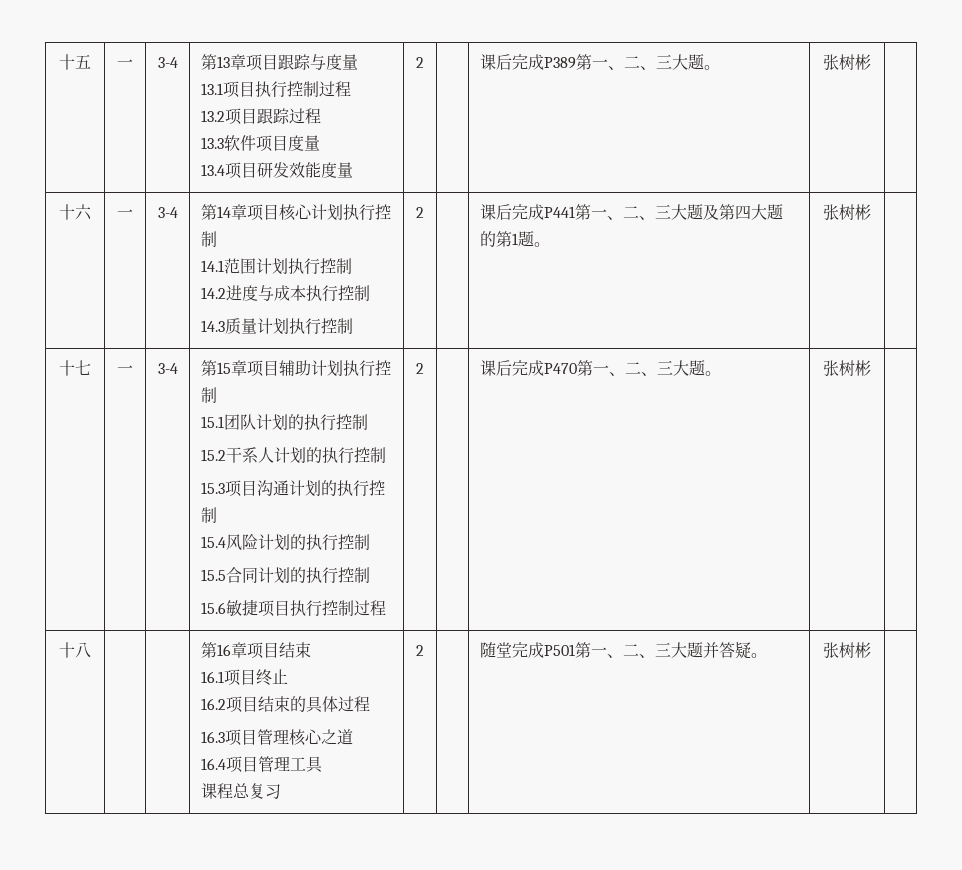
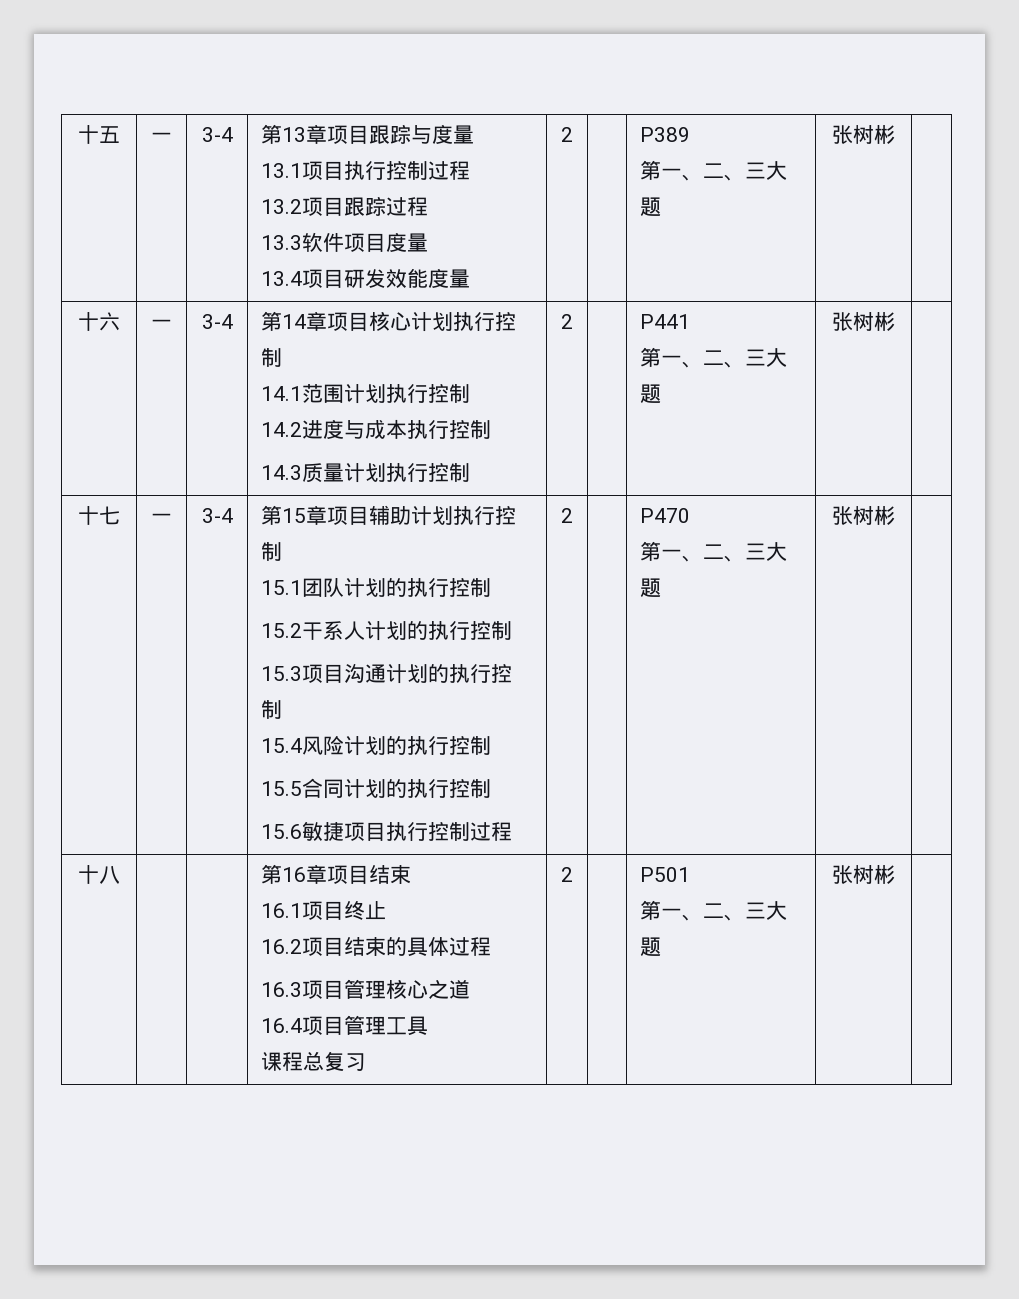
  十五 | 一 | 3-4 | 第13章项目跟踪与度量
  13.1项目执行控制过程
  13.2项目跟踪过程
  13.3软件项目度量
- 13.4项目研发效能度量 | 2 | | 课后完成P389第一、二、三大题。 | 张树彬 |
+ 13.4项目研发效能度量 | 2 | | P389
+ 第一、二、三大题 | 张树彬 |
  十六 | 一 | 3-4 | 第14章项目核心计划执行控制
  14.1范围计划执行控制
  14.2进度与成本执行控制
- 14.3质量计划执行控制 | 2 | | 课后完成P441第一、二、三大题及第四大题的第1题。 | 张树彬 |
+ 14.3质量计划执行控制 | 2 | | P441
+ 第一、二、三大题 | 张树彬 |
- 课后完成P470第一、二、三大题。
+ P470
+ 第一、二、三大题
  十八 | | | 第16章项目结束
  16.1项目终止
  16.2项目结束的具体过程
  16.3项目管理核心之道
  16.4项目管理工具
- 课程总复习 | 2 | | 随堂完成P501第一、二、三大题并答疑。 | 张树彬 |
+ 课程总复习 | 2 | | P501
+ 第一、二、三大题 | 张树彬 |

